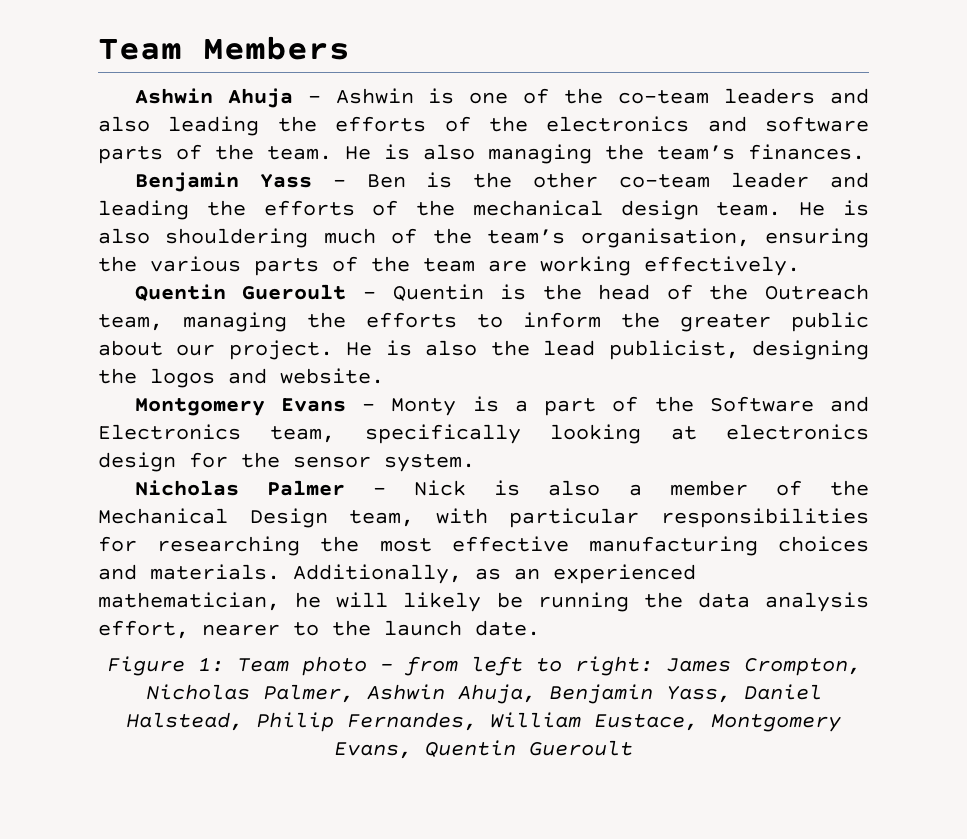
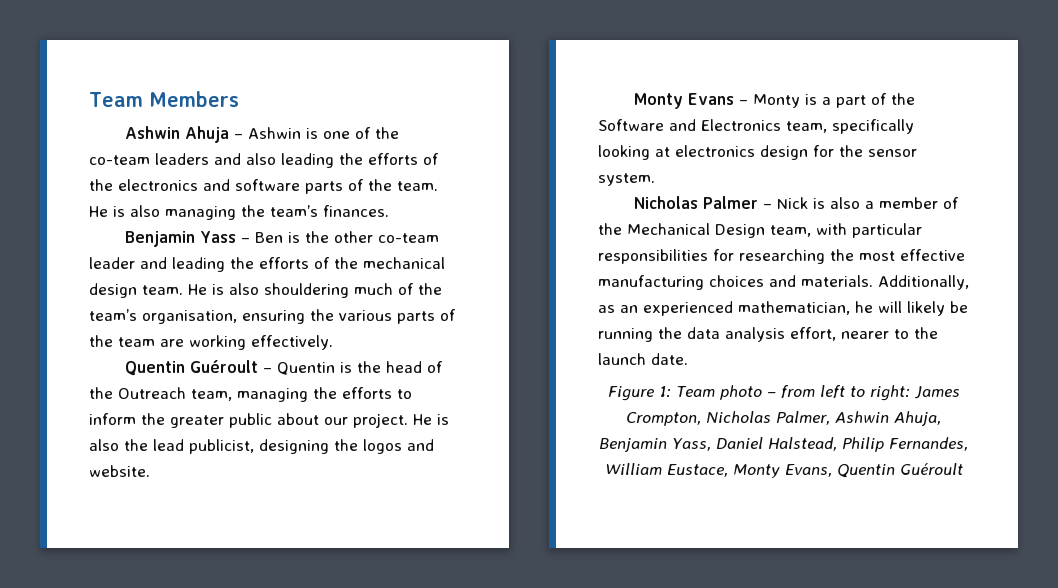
- Quentin Gueroult – Quentin is the head of the Outreach team, managing the efforts to inform the greater public about our project.
+ Quentin Guéroult – Quentin is the head of the Outreach team, managing the efforts to inform the greater public about our project.
- Montgomery Evans – Monty is a part of the Software and Electronics team, specifically looking at electronics design for the sensor system.
+ Monty Evans – Monty is a part of the Software and Electronics team, specifically looking at electronics design for the sensor system.
- Figure 1: Team photo – from left to right: James Crompton, Nicholas Palmer, Ashwin Ahuja, Benjamin Yass, Daniel Halstead, Philip Fernandes, William Eustace, Montgomery Evans, Quentin Gueroult
+ Figure 1: Team photo – from left to right: James Crompton, Nicholas Palmer, Ashwin Ahuja, Benjamin Yass, Daniel Halstead, Philip Fernandes, William Eustace, Monty Evans, Quentin Guéroult

